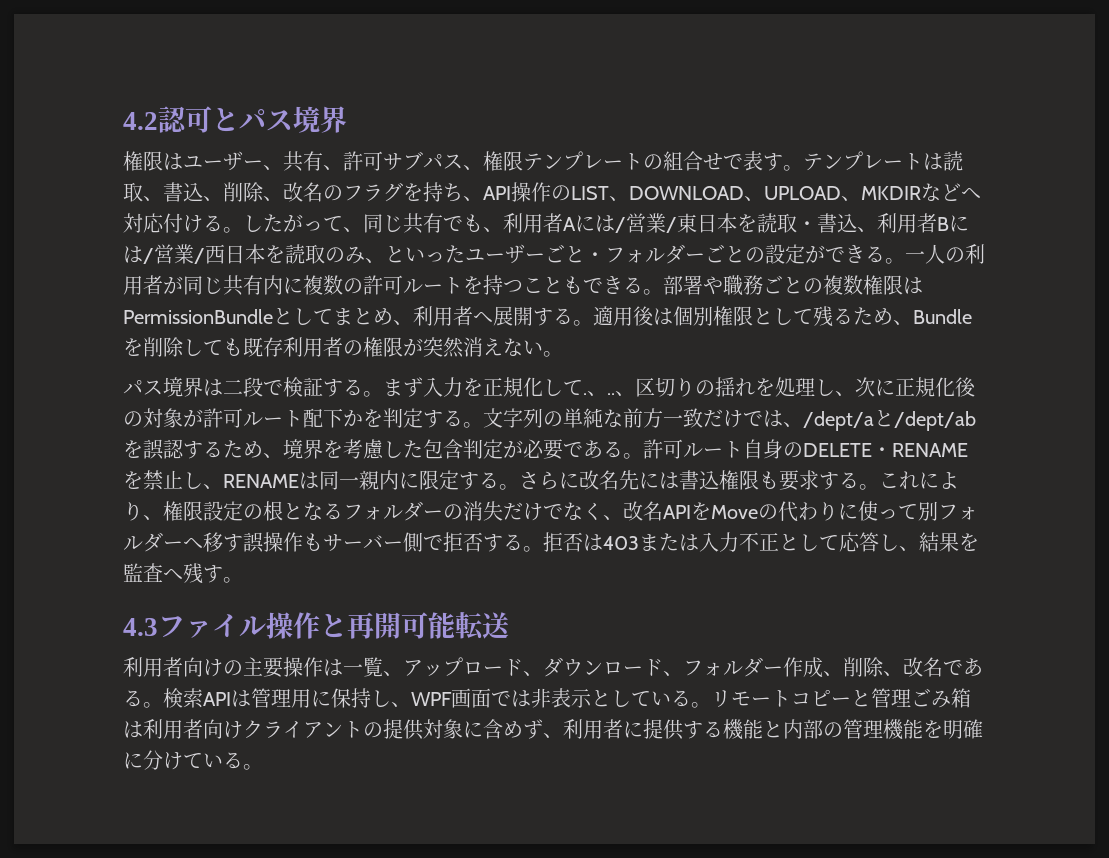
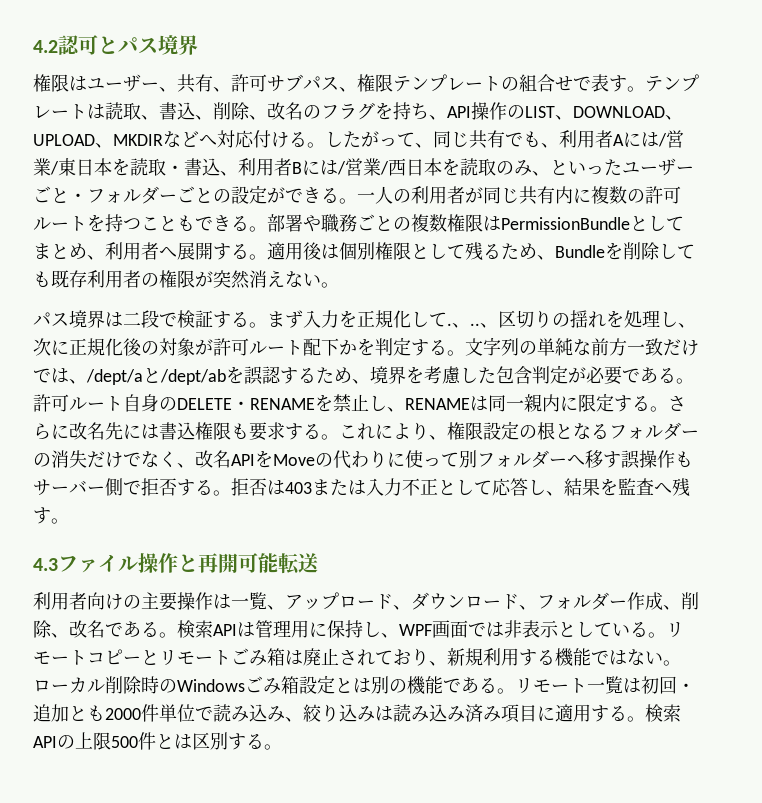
- リモートコピーと管理ごみ箱は利用者向けクライアントの提供対象に含めず、利用者に提供する機能と内部の管理機能を明確に分けている。
+ リモートコピーとリモートごみ箱は廃止されており、新規利用する機能ではない。ローカル削除時のWindowsごみ箱設定とは別の機能である。リモート一覧は初回・追加とも2000件単位で読み込み、絞り込みは読み込み済み項目に適用する。検索APIの上限500件とは区別する。

